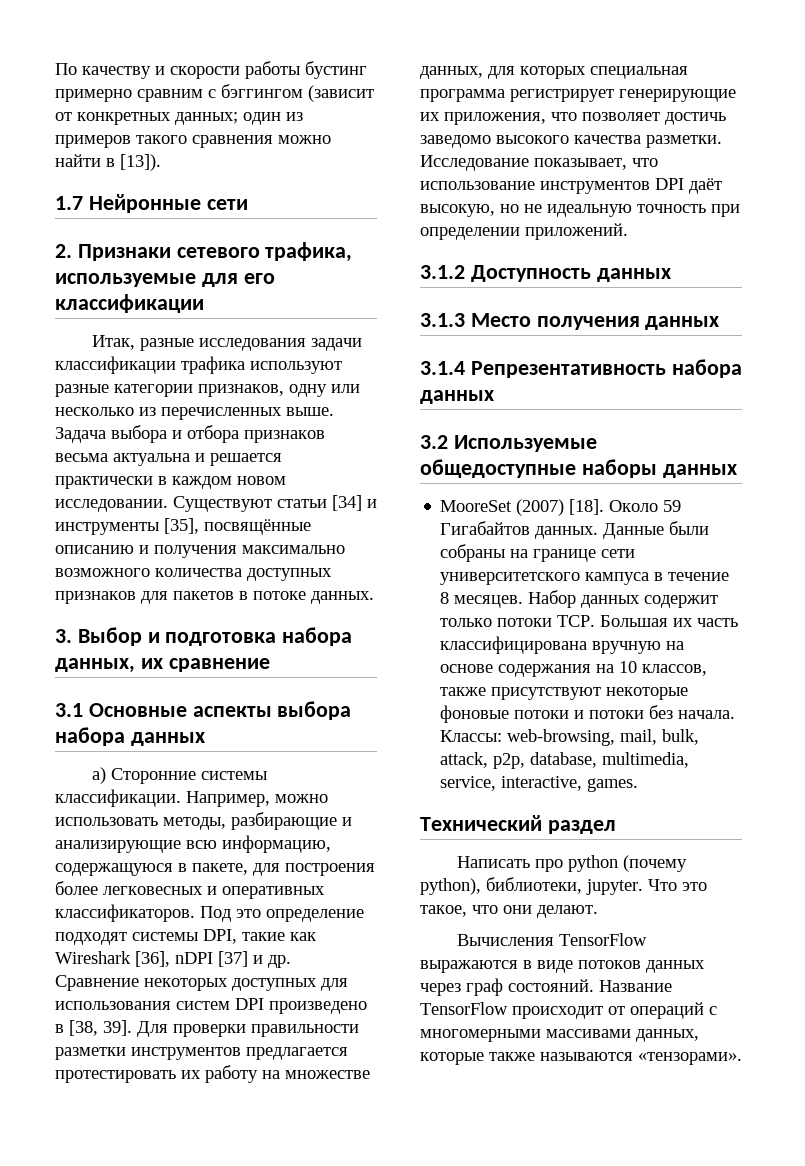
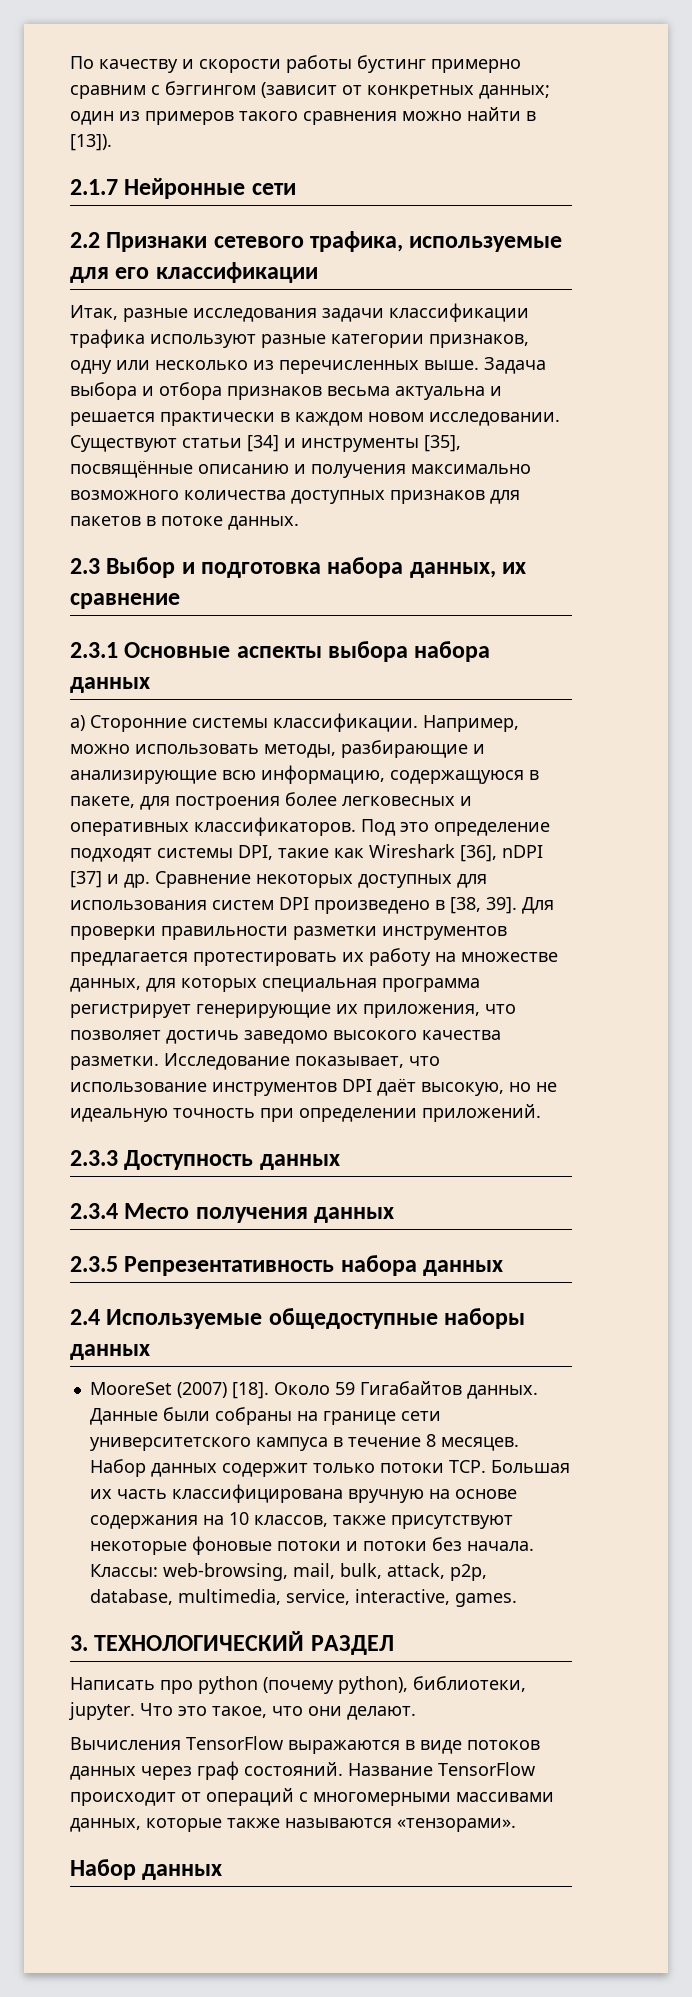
- 1.7 Нейронные сети
+ 2.1.7 Нейронные сети
- 2. Признаки сетевого трафика, используемые для его классификации
+ 2.2 Признаки сетевого трафика, используемые для его классификации
- 3. Выбор и подготовка набора данных, их сравнение
+ 2.3 Выбор и подготовка набора данных, их сравнение
- 3.1 Основные аспекты выбора набора данных
+ 2.3.1 Основные аспекты выбора набора данных
- 3.1.2 Доступность данных
+ 2.3.3 Доступность данных
- 3.1.3 Место получения данных
+ 2.3.4 Место получения данных
- 3.1.4 Репрезентативность набора данных
+ 2.3.5 Репрезентативность набора данных
- 3.2 Используемые общедоступные наборы данных
+ 2.4 Используемые общедоступные наборы данных
- Технический раздел
+ 3. ТЕХНОЛОГИЧЕСКИЙ РАЗДЕЛ
  Название TensorFlow происходит от операций с многомерными массивами данных, которые также называются «тензорами».
+ Набор данных

